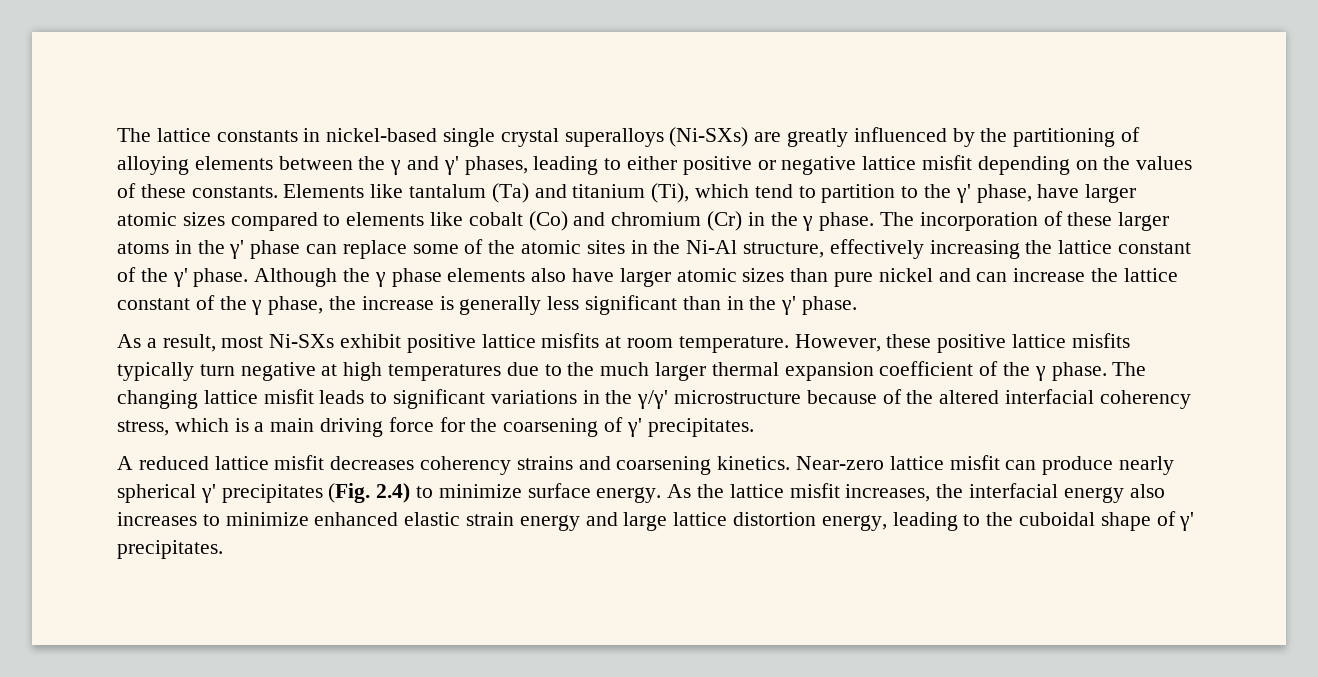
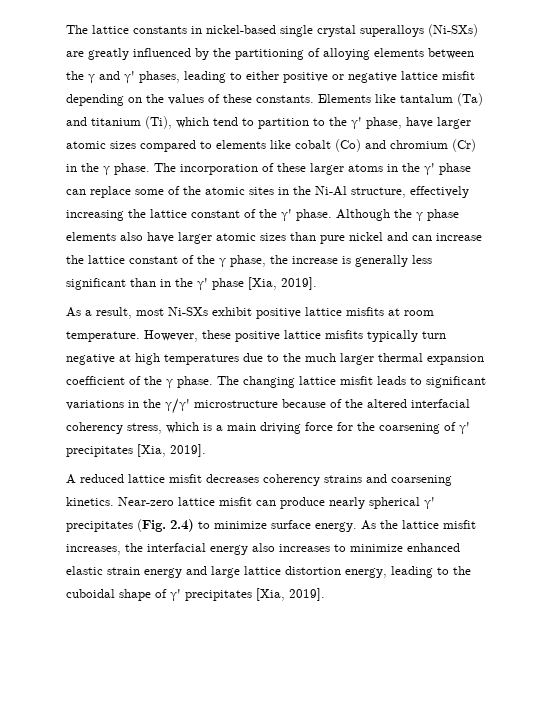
- Although the γ phase elements also have larger atomic sizes than pure nickel and can increase the lattice constant of the γ phase, the increase is generally less significant than in the γ' phase.
+ Although the γ phase elements also have larger atomic sizes than pure nickel and can increase the lattice constant of the γ phase, the increase is generally less significant than in the γ' phase [Xia, 2019].
- The changing lattice misfit leads to significant variations in the γ/γ' microstructure because of the altered interfacial coherency stress, which is a main driving force for the coarsening of γ' precipitates.
+ The changing lattice misfit leads to significant variations in the γ/γ' microstructure because of the altered interfacial coherency stress, which is a main driving force for the coarsening of γ' precipitates [Xia, 2019].
- As the lattice misfit increases, the interfacial energy also increases to minimize enhanced elastic strain energy and large lattice distortion energy, leading to the cuboidal shape of γ' precipitates.
+ As the lattice misfit increases, the interfacial energy also increases to minimize enhanced elastic strain energy and large lattice distortion energy, leading to the cuboidal shape of γ' precipitates [Xia, 2019].

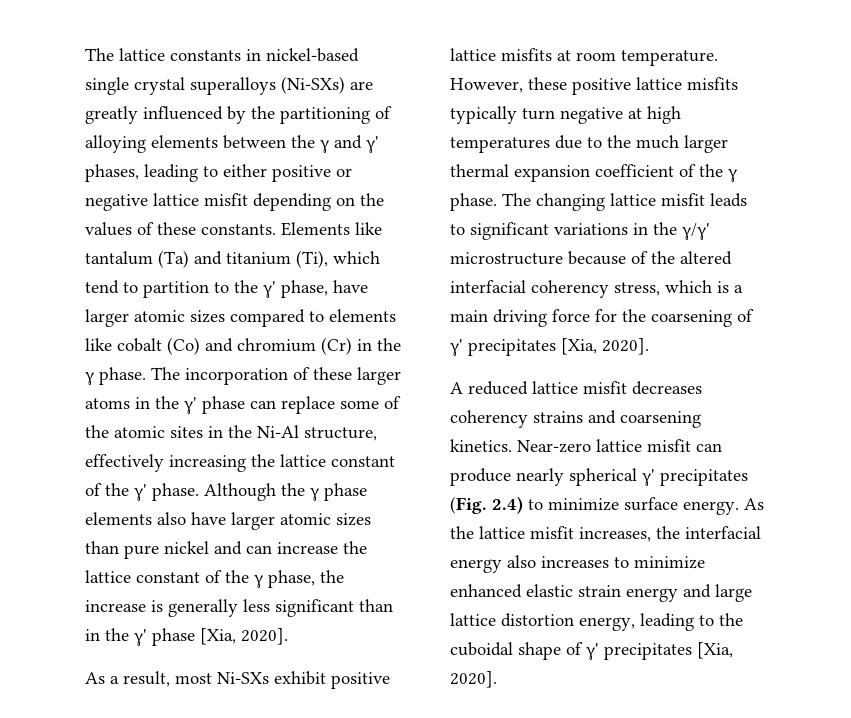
- Although the γ phase elements also have larger atomic sizes than pure nickel and can increase the lattice constant of the γ phase, the increase is generally less significant than in the γ' phase [Xia, 2019].
+ Although the γ phase elements also have larger atomic sizes than pure nickel and can increase the lattice constant of the γ phase, the increase is generally less significant than in the γ' phase [Xia, 2020].
- The changing lattice misfit leads to significant variations in the γ/γ' microstructure because of the altered interfacial coherency stress, which is a main driving force for the coarsening of γ' precipitates [Xia, 2019].
+ The changing lattice misfit leads to significant variations in the γ/γ' microstructure because of the altered interfacial coherency stress, which is a main driving force for the coarsening of γ' precipitates [Xia, 2020].
- As the lattice misfit increases, the interfacial energy also increases to minimize enhanced elastic strain energy and large lattice distortion energy, leading to the cuboidal shape of γ' precipitates [Xia, 2019].
+ As the lattice misfit increases, the interfacial energy also increases to minimize enhanced elastic strain energy and large lattice distortion energy, leading to the cuboidal shape of γ' precipitates [Xia, 2020].

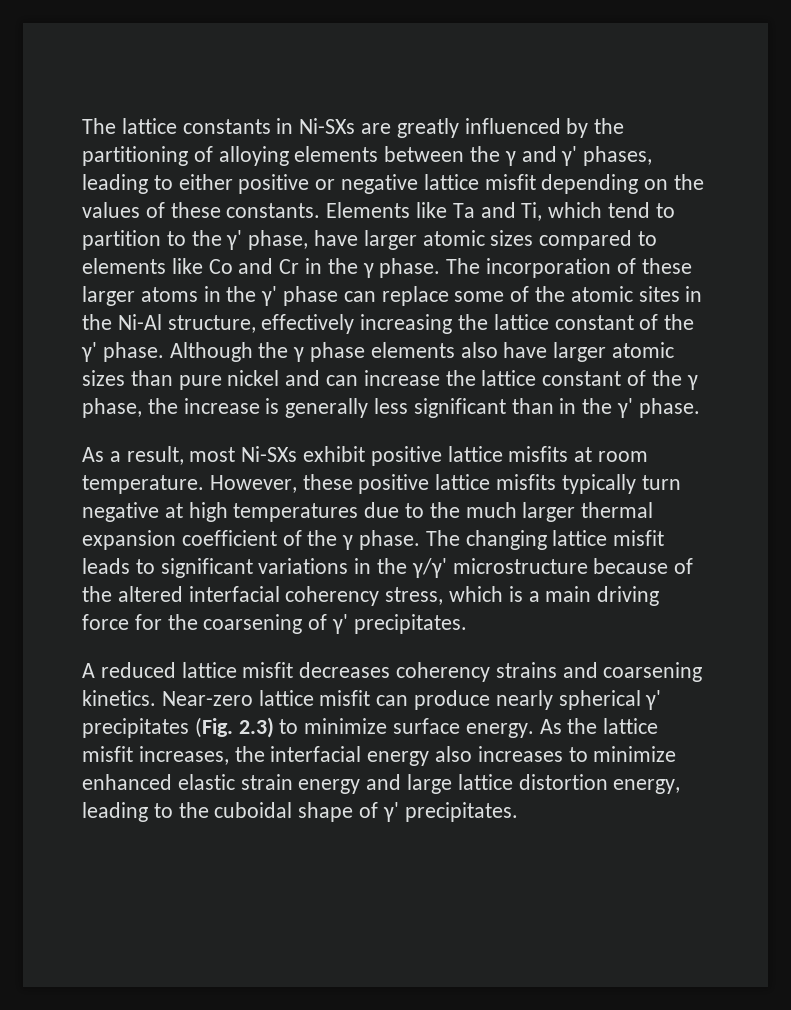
- The lattice constants in nickel-based single crystal superalloys (Ni-SXs) are greatly influenced by the partitioning of alloying elements between the γ and γ' phases, leading to either positive or negative lattice misfit depending on the values of these constants.
+ The lattice constants in Ni-SXs are greatly influenced by the partitioning of alloying elements between the γ and γ' phases, leading to either positive or negative lattice misfit depending on the values of these constants.
- Elements like tantalum (Ta) and titanium (Ti), which tend to partition to the γ' phase, have larger atomic sizes compared to elements like cobalt (Co) and chromium (Cr) in the γ phase.
+ Elements like Ta and Ti, which tend to partition to the γ' phase, have larger atomic sizes compared to elements like Co and Cr in the γ phase.
- Although the γ phase elements also have larger atomic sizes than pure nickel and can increase the lattice constant of the γ phase, the increase is generally less significant than in the γ' phase [Xia, 2020].
+ Although the γ phase elements also have larger atomic sizes than pure nickel and can increase the lattice constant of the γ phase, the increase is generally less significant than in the γ' phase.
- The changing lattice misfit leads to significant variations in the γ/γ' microstructure because of the altered interfacial coherency stress, which is a main driving force for the coarsening of γ' precipitates [Xia, 2020].
+ The changing lattice misfit leads to significant variations in the γ/γ' microstructure because of the altered interfacial coherency stress, which is a main driving force for the coarsening of γ' precipitates.
- Near-zero lattice misfit can produce nearly spherical γ' precipitates (Fig. 2.4) to minimize surface energy.
+ Near-zero lattice misfit can produce nearly spherical γ' precipitates (Fig. 2.3) to minimize surface energy.
- As the lattice misfit increases, the interfacial energy also increases to minimize enhanced elastic strain energy and large lattice distortion energy, leading to the cuboidal shape of γ' precipitates [Xia, 2020].
+ As the lattice misfit increases, the interfacial energy also increases to minimize enhanced elastic strain energy and large lattice distortion energy, leading to the cuboidal shape of γ' precipitates.

